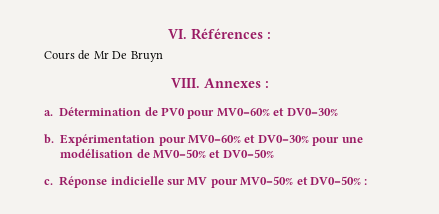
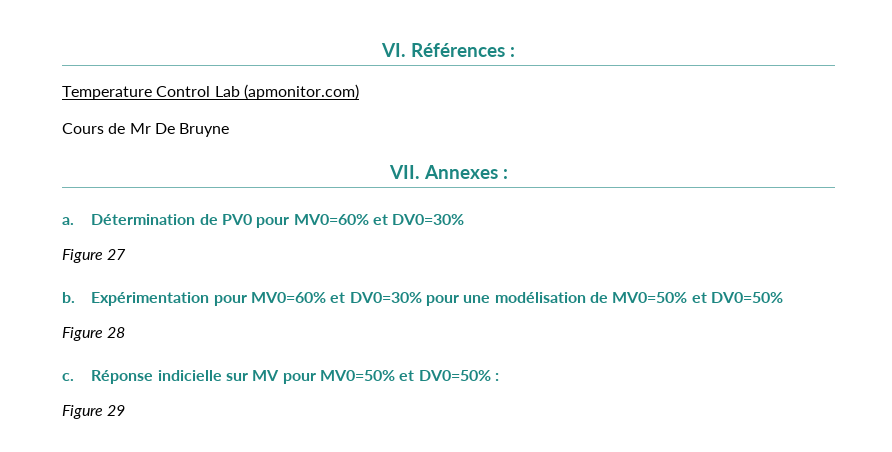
+ Temperature Control Lab (apmonitor.com)
- Cours de Mr De Bruyn
- VIII. Annexes :
+ Cours de Mr De Bruyne
+ VII. Annexes :
+ Figure 27
+ Figure 28
+ Figure 29

